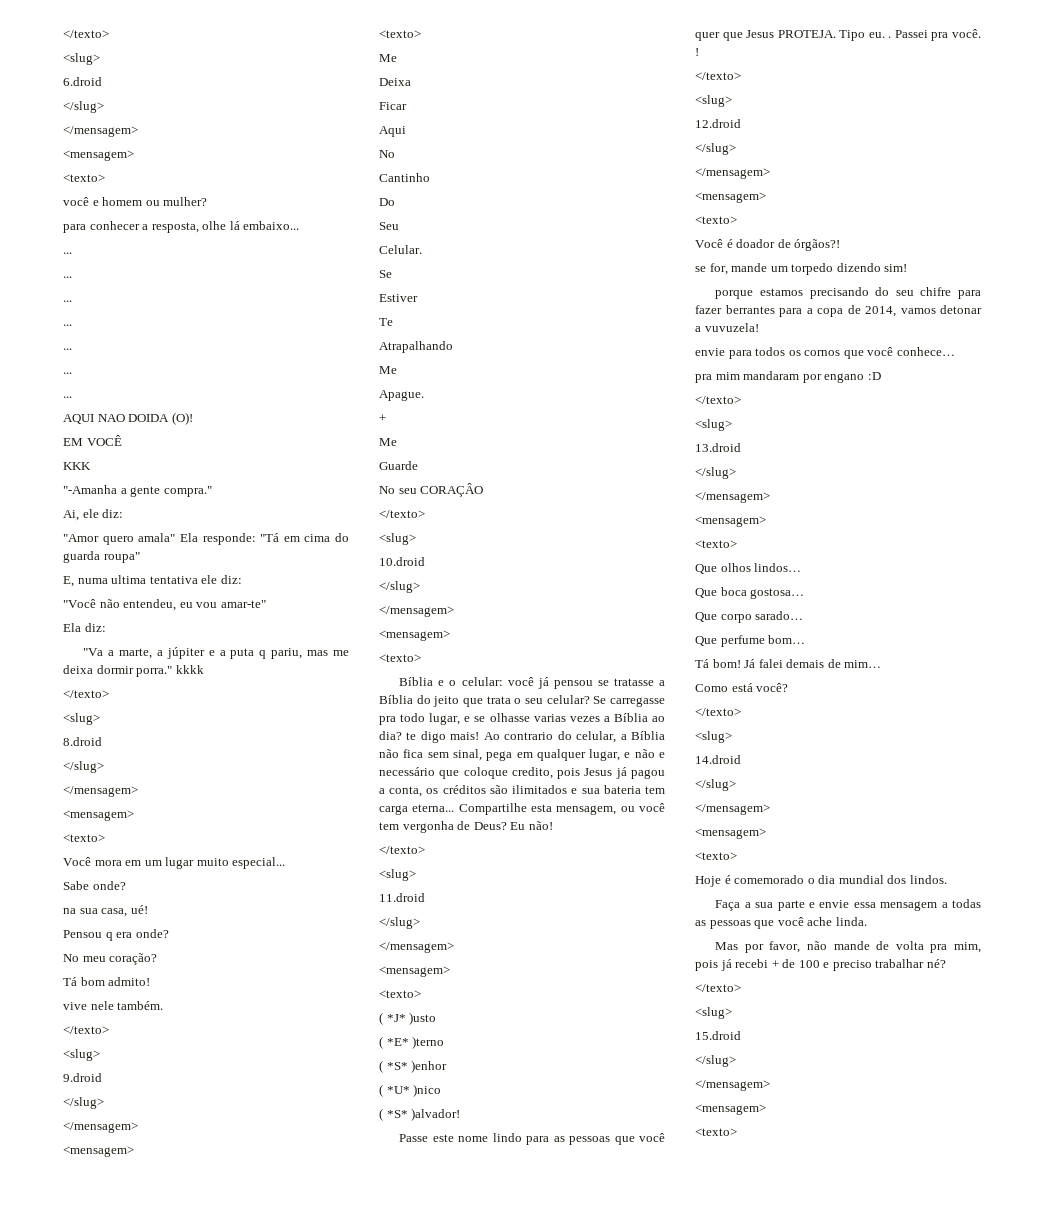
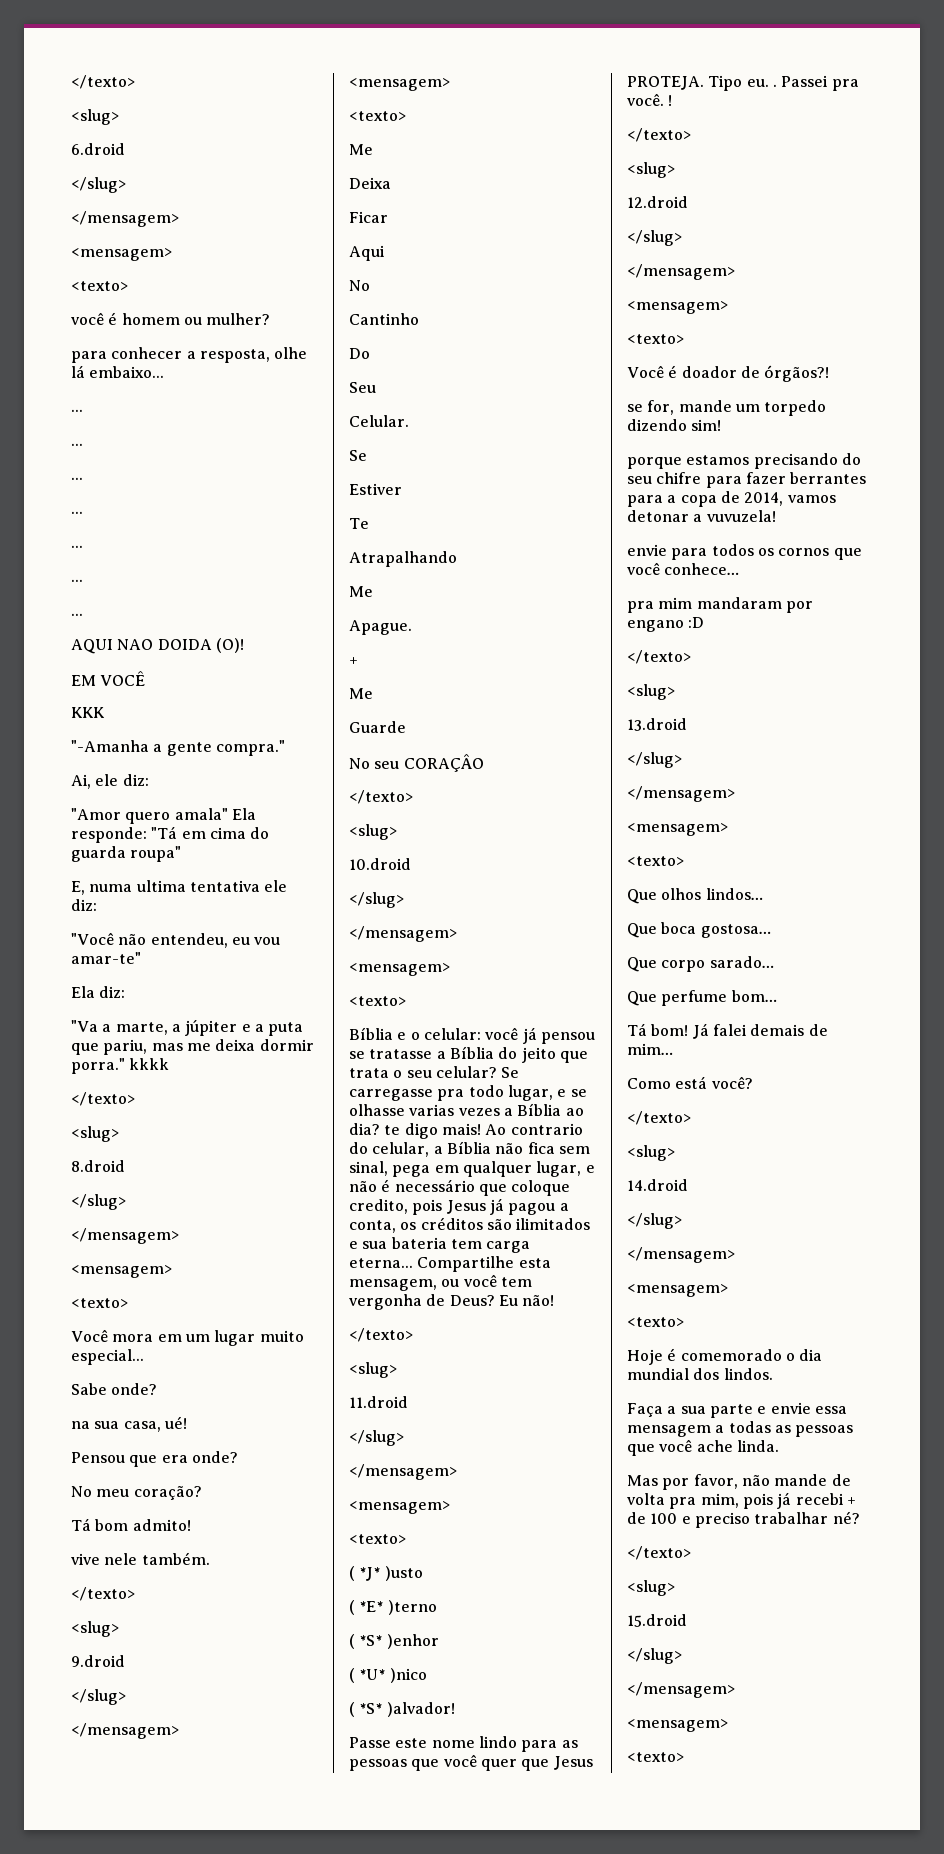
- você e homem ou mulher?
+ você é homem ou mulher?
- "Va a marte, a júpiter e a puta q pariu, mas me deixa dormir porra." kkkk
+ "Va a marte, a júpiter e a puta que pariu, mas me deixa dormir porra." kkkk
- Pensou q era onde?
+ Pensou que era onde?
- Ao contrario do celular, a Bíblia não fica sem sinal, pega em qualquer lugar, e não e necessário que coloque credito, pois Jesus já pagou a conta, os créditos são ilimitados e sua bateria tem carga eterna...
+ Ao contrario do celular, a Bíblia não fica sem sinal, pega em qualquer lugar, e não é necessário que coloque credito, pois Jesus já pagou a conta, os créditos são ilimitados e sua bateria tem carga eterna...

